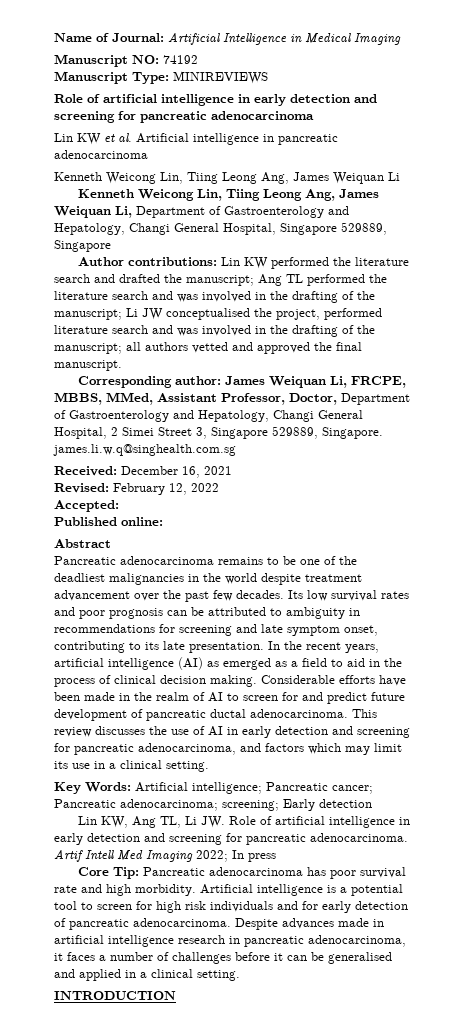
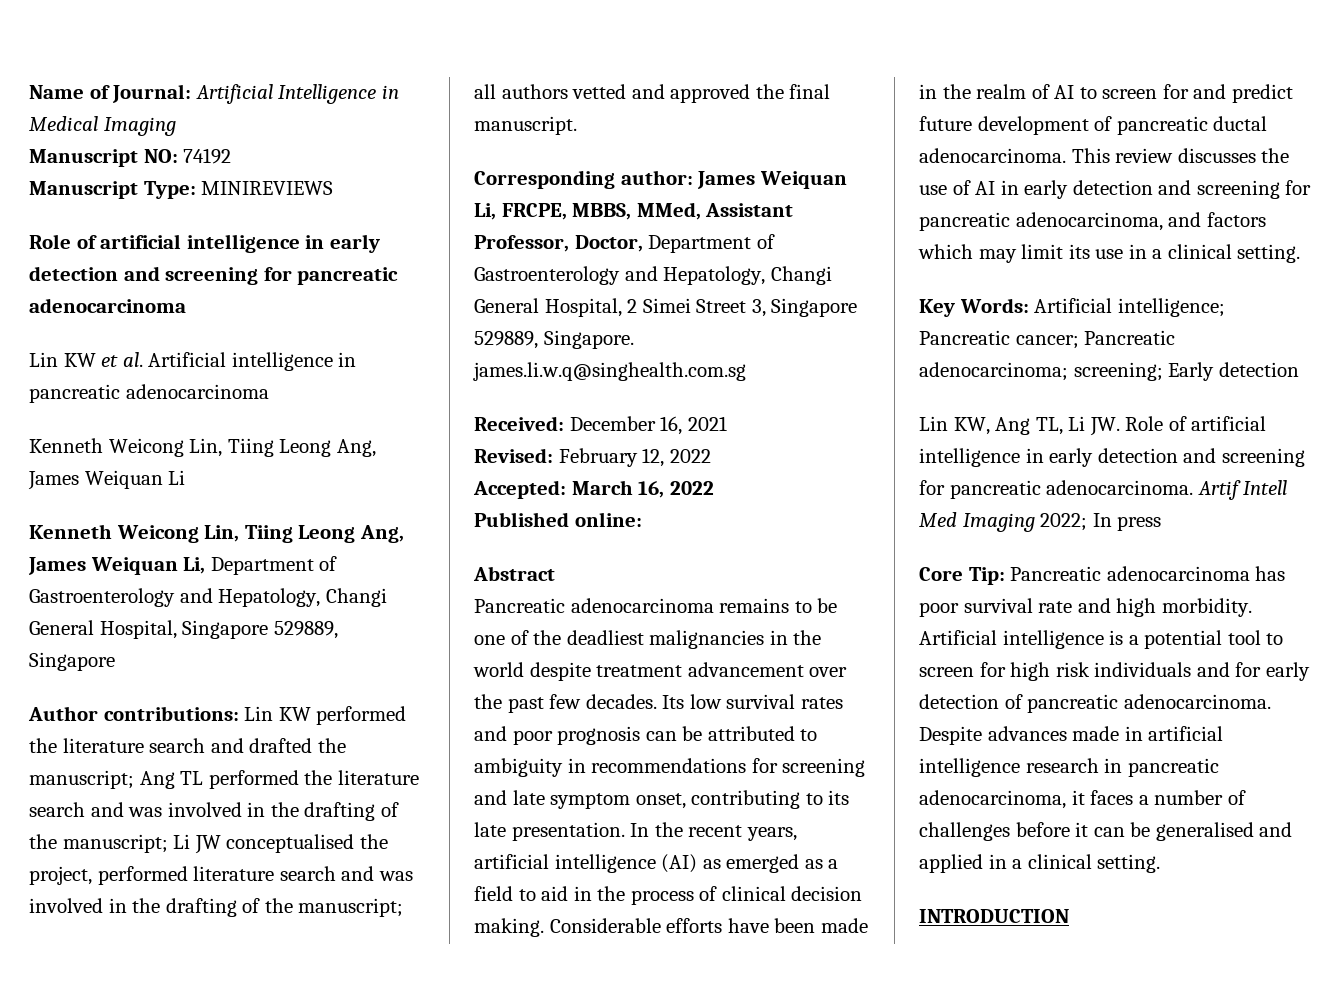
- Accepted:
+ Accepted: March 16, 2022

